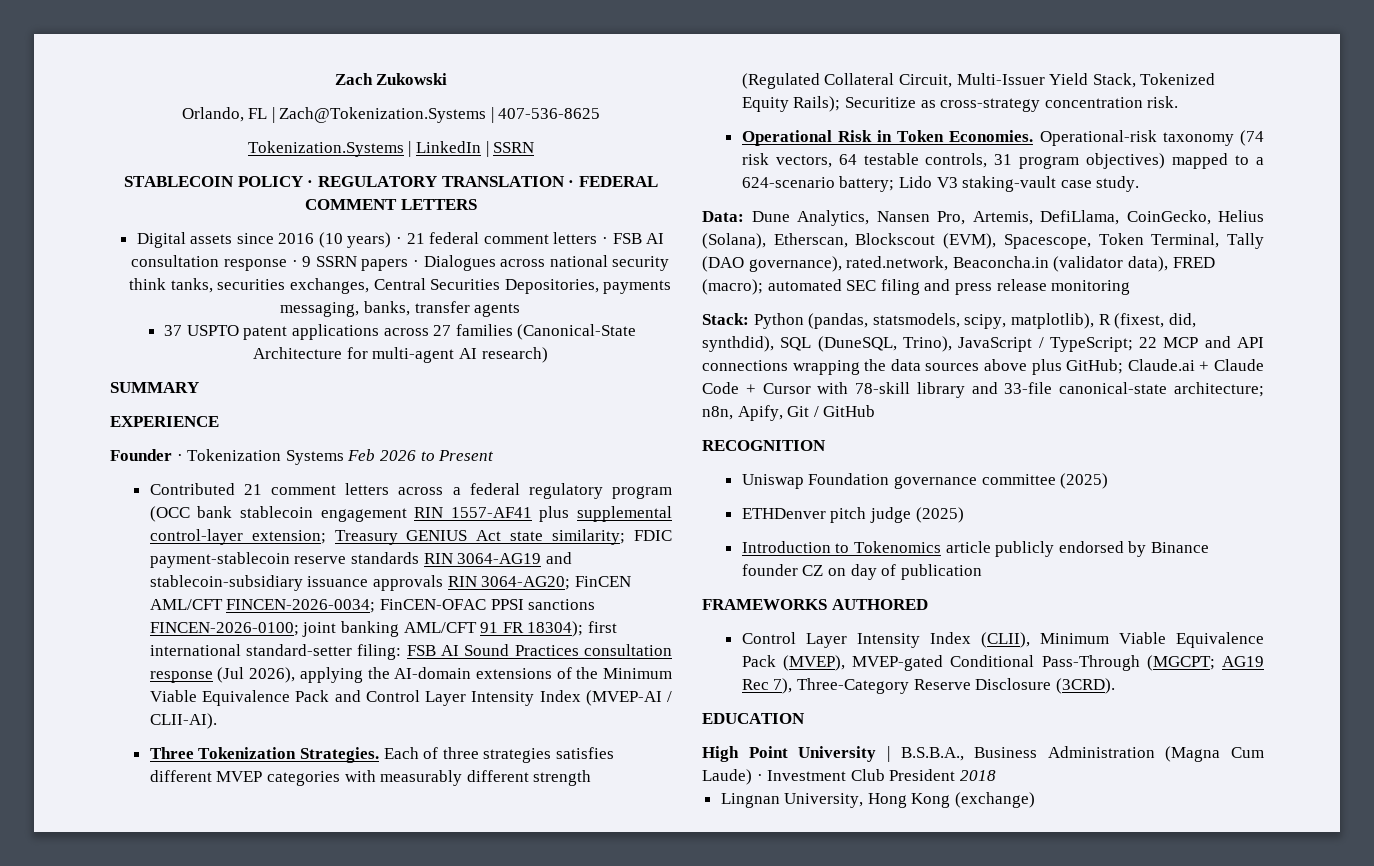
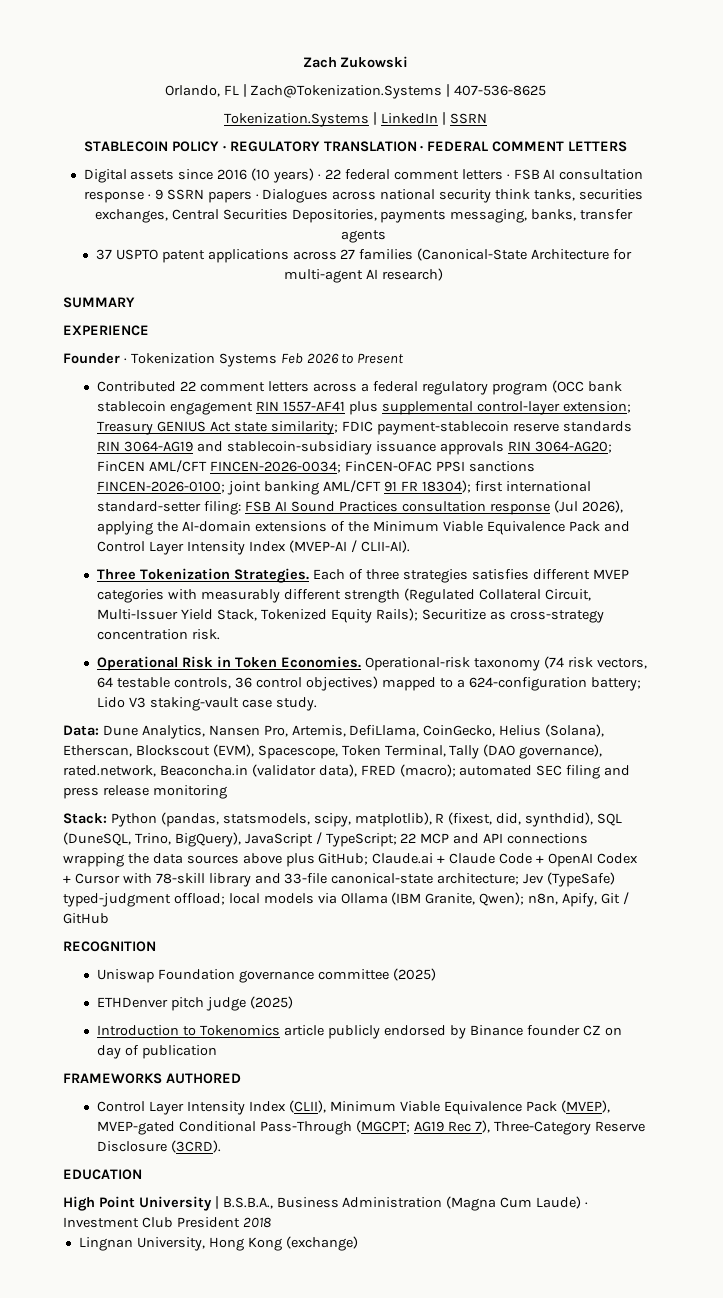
- Digital assets since 2016 (10 years) · 21 federal comment letters · FSB AI consultation response · 9 SSRN papers · Dialogues across national security think tanks, securities exchanges, Central Securities Depositories, payments messaging, banks, transfer agents
+ Digital assets since 2016 (10 years) · 22 federal comment letters · FSB AI consultation response · 9 SSRN papers · Dialogues across national security think tanks, securities exchanges, Central Securities Depositories, payments messaging, banks, transfer agents
- Contributed 21 comment letters across a federal regulatory program (OCC bank stablecoin engagement RIN 1557-AF41 plus supplemental control-layer extension;
+ Contributed 22 comment letters across a federal regulatory program (OCC bank stablecoin engagement RIN 1557-AF41 plus supplemental control-layer extension;
- Operational-risk taxonomy (74 risk vectors, 64 testable controls, 31 program objectives) mapped to a 624-scenario battery; Lido V3 staking-vault case study.
+ Operational-risk taxonomy (74 risk vectors, 64 testable controls, 36 control objectives) mapped to a 624-configuration battery; Lido V3 staking-vault case study.
- Stack: Python (pandas, statsmodels, scipy, matplotlib), R (fixest, did, synthdid), SQL (DuneSQL, Trino), JavaScript / TypeScript; 22 MCP and API connections wrapping the data sources above plus GitHub; Claude.ai + Claude Code + Cursor with 78-skill library and 33-file canonical-state architecture; n8n, Apify, Git / GitHub
+ Stack: Python (pandas, statsmodels, scipy, matplotlib), R (fixest, did, synthdid), SQL (DuneSQL, Trino, BigQuery), JavaScript / TypeScript; 22 MCP and API connections wrapping the data sources above plus GitHub; Claude.ai + Claude Code + OpenAI Codex + Cursor with 78-skill library and 33-file canonical-state architecture; Jev (TypeSafe) typed-judgment offload; local models via Ollama (IBM Granite, Qwen); n8n, Apify, Git / GitHub

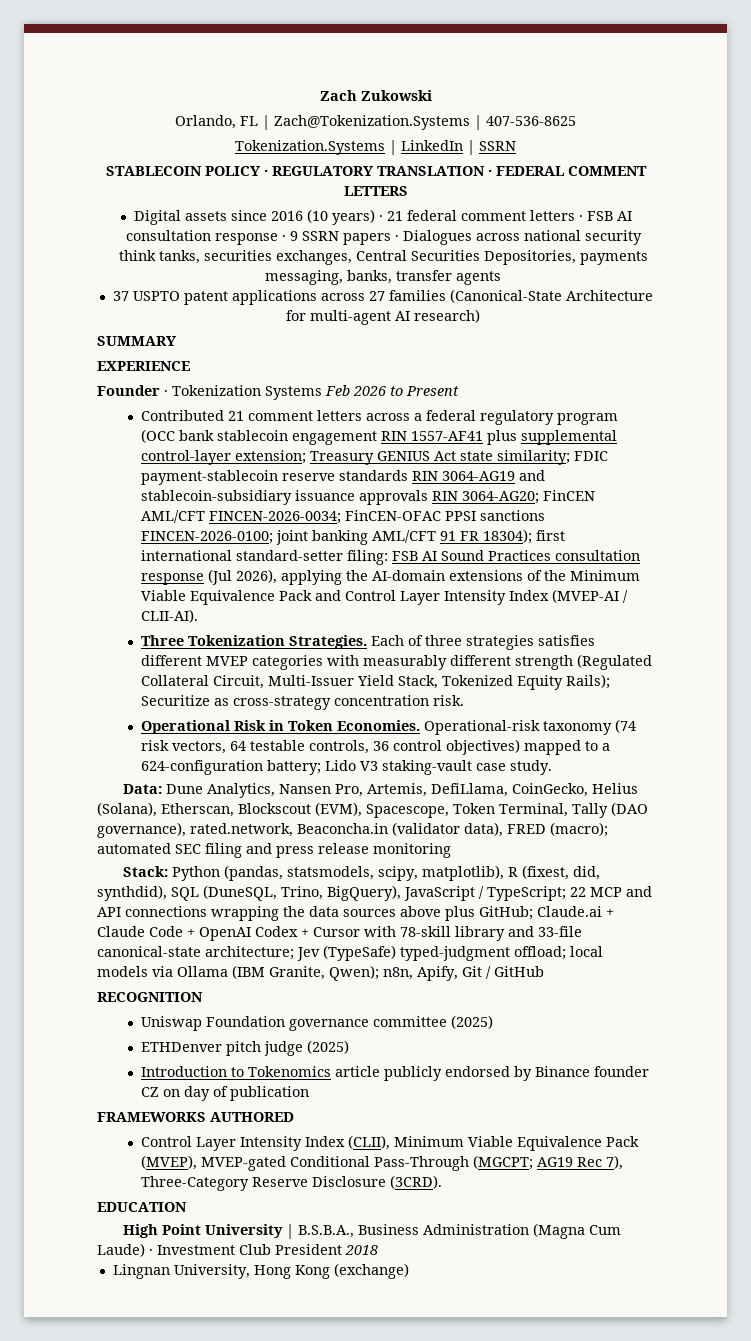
- Digital assets since 2016 (10 years) · 22 federal comment letters · FSB AI consultation response · 9 SSRN papers · Dialogues across national security think tanks, securities exchanges, Central Securities Depositories, payments messaging, banks, transfer agents
+ Digital assets since 2016 (10 years) · 21 federal comment letters · FSB AI consultation response · 9 SSRN papers · Dialogues across national security think tanks, securities exchanges, Central Securities Depositories, payments messaging, banks, transfer agents
- Contributed 22 comment letters across a federal regulatory program (OCC bank stablecoin engagement RIN 1557-AF41 plus supplemental control-layer extension;
+ Contributed 21 comment letters across a federal regulatory program (OCC bank stablecoin engagement RIN 1557-AF41 plus supplemental control-layer extension;

